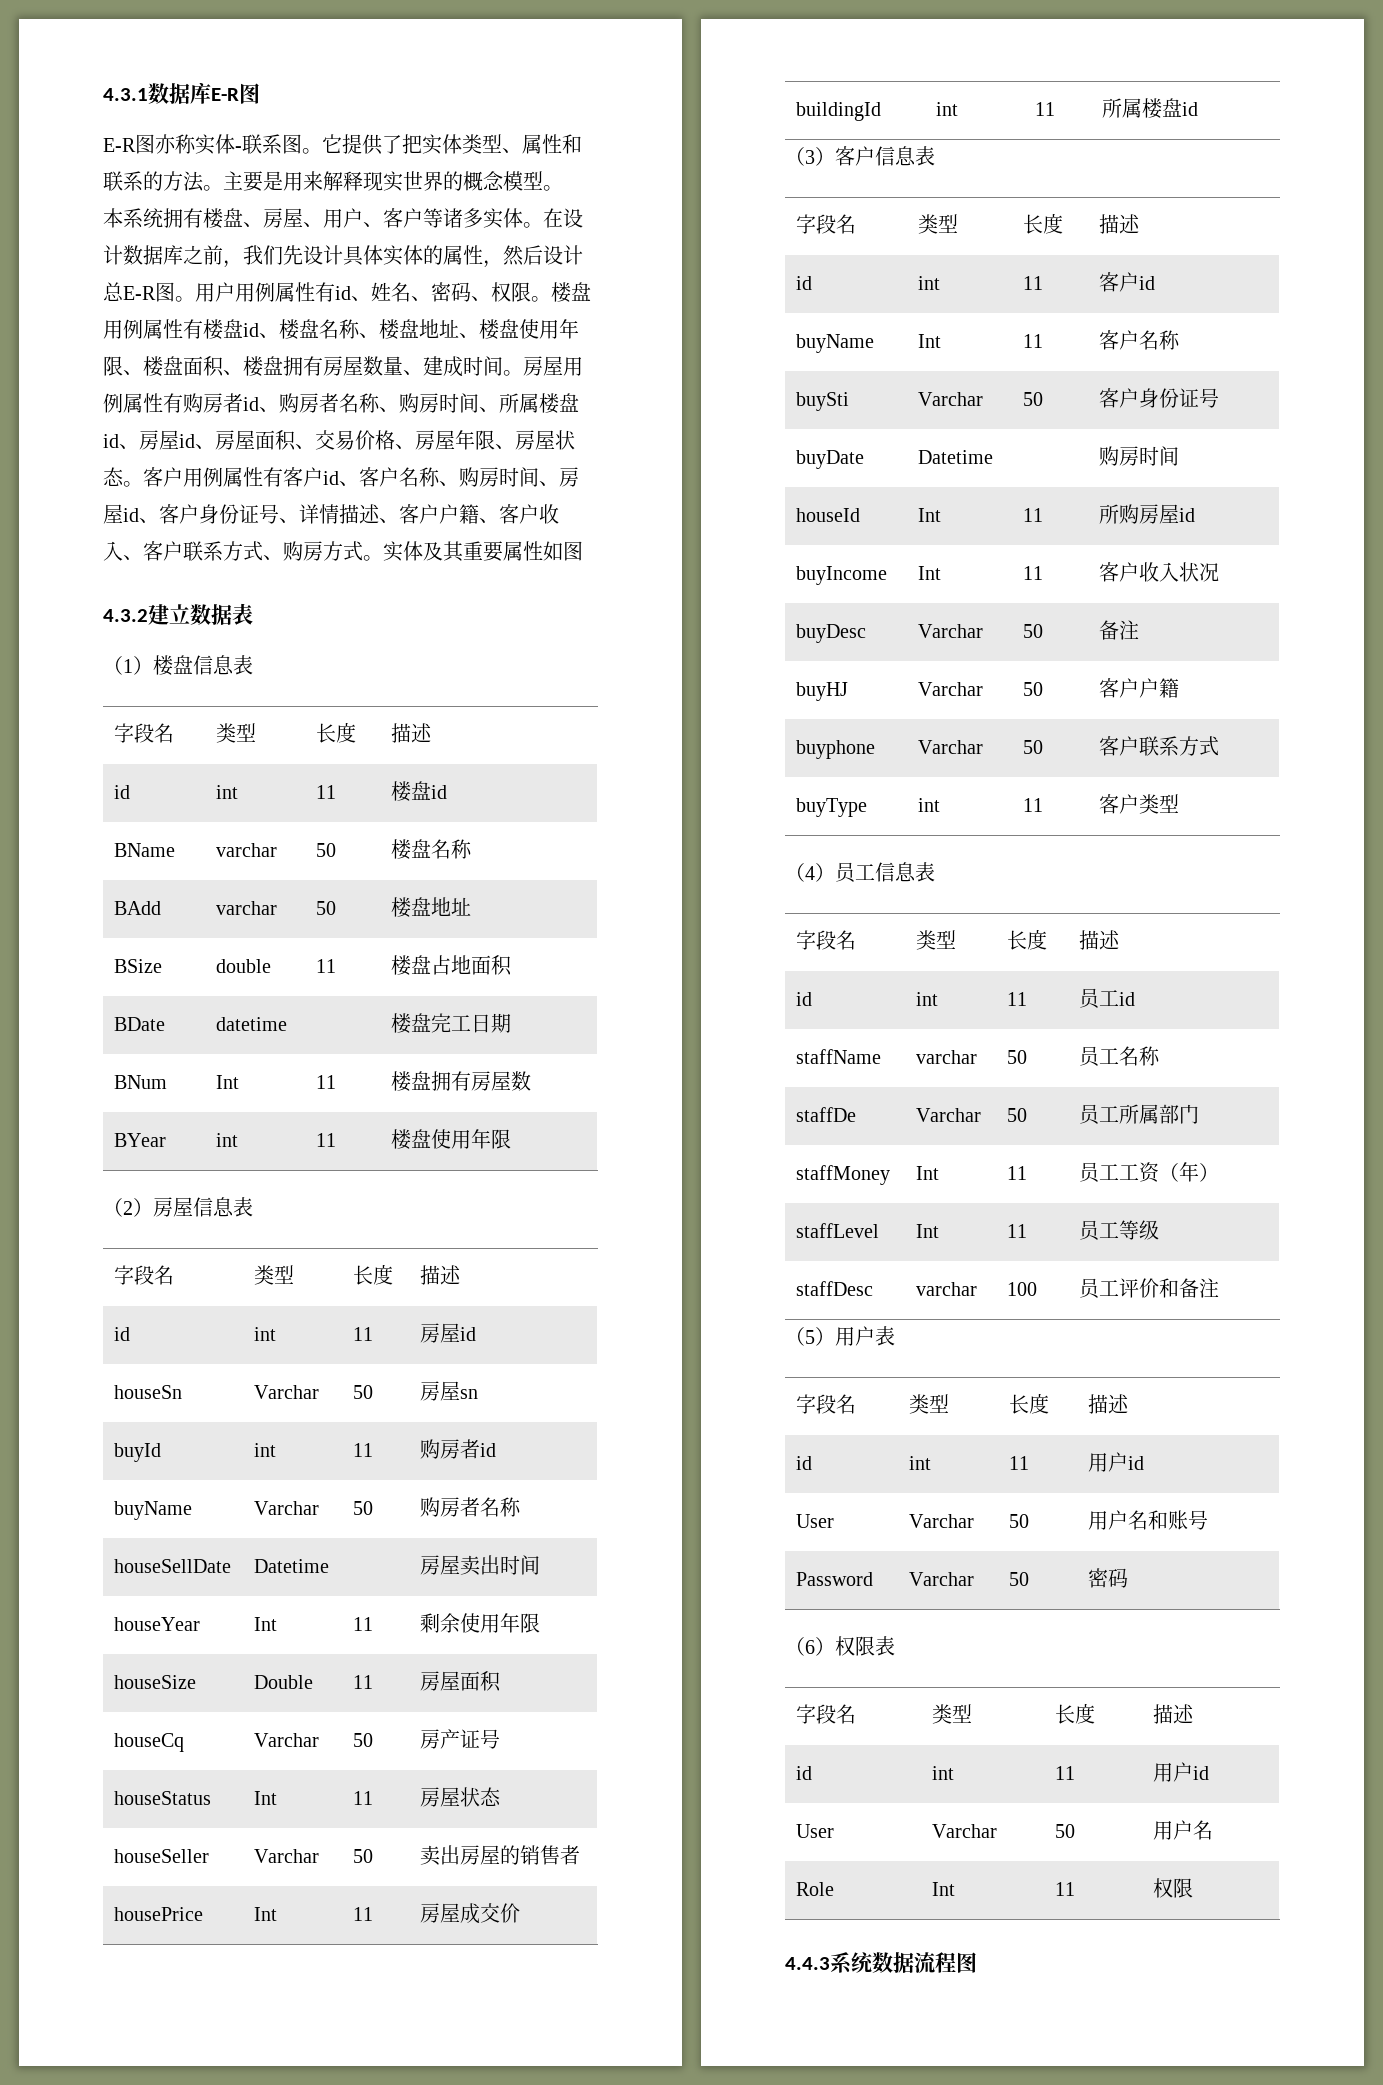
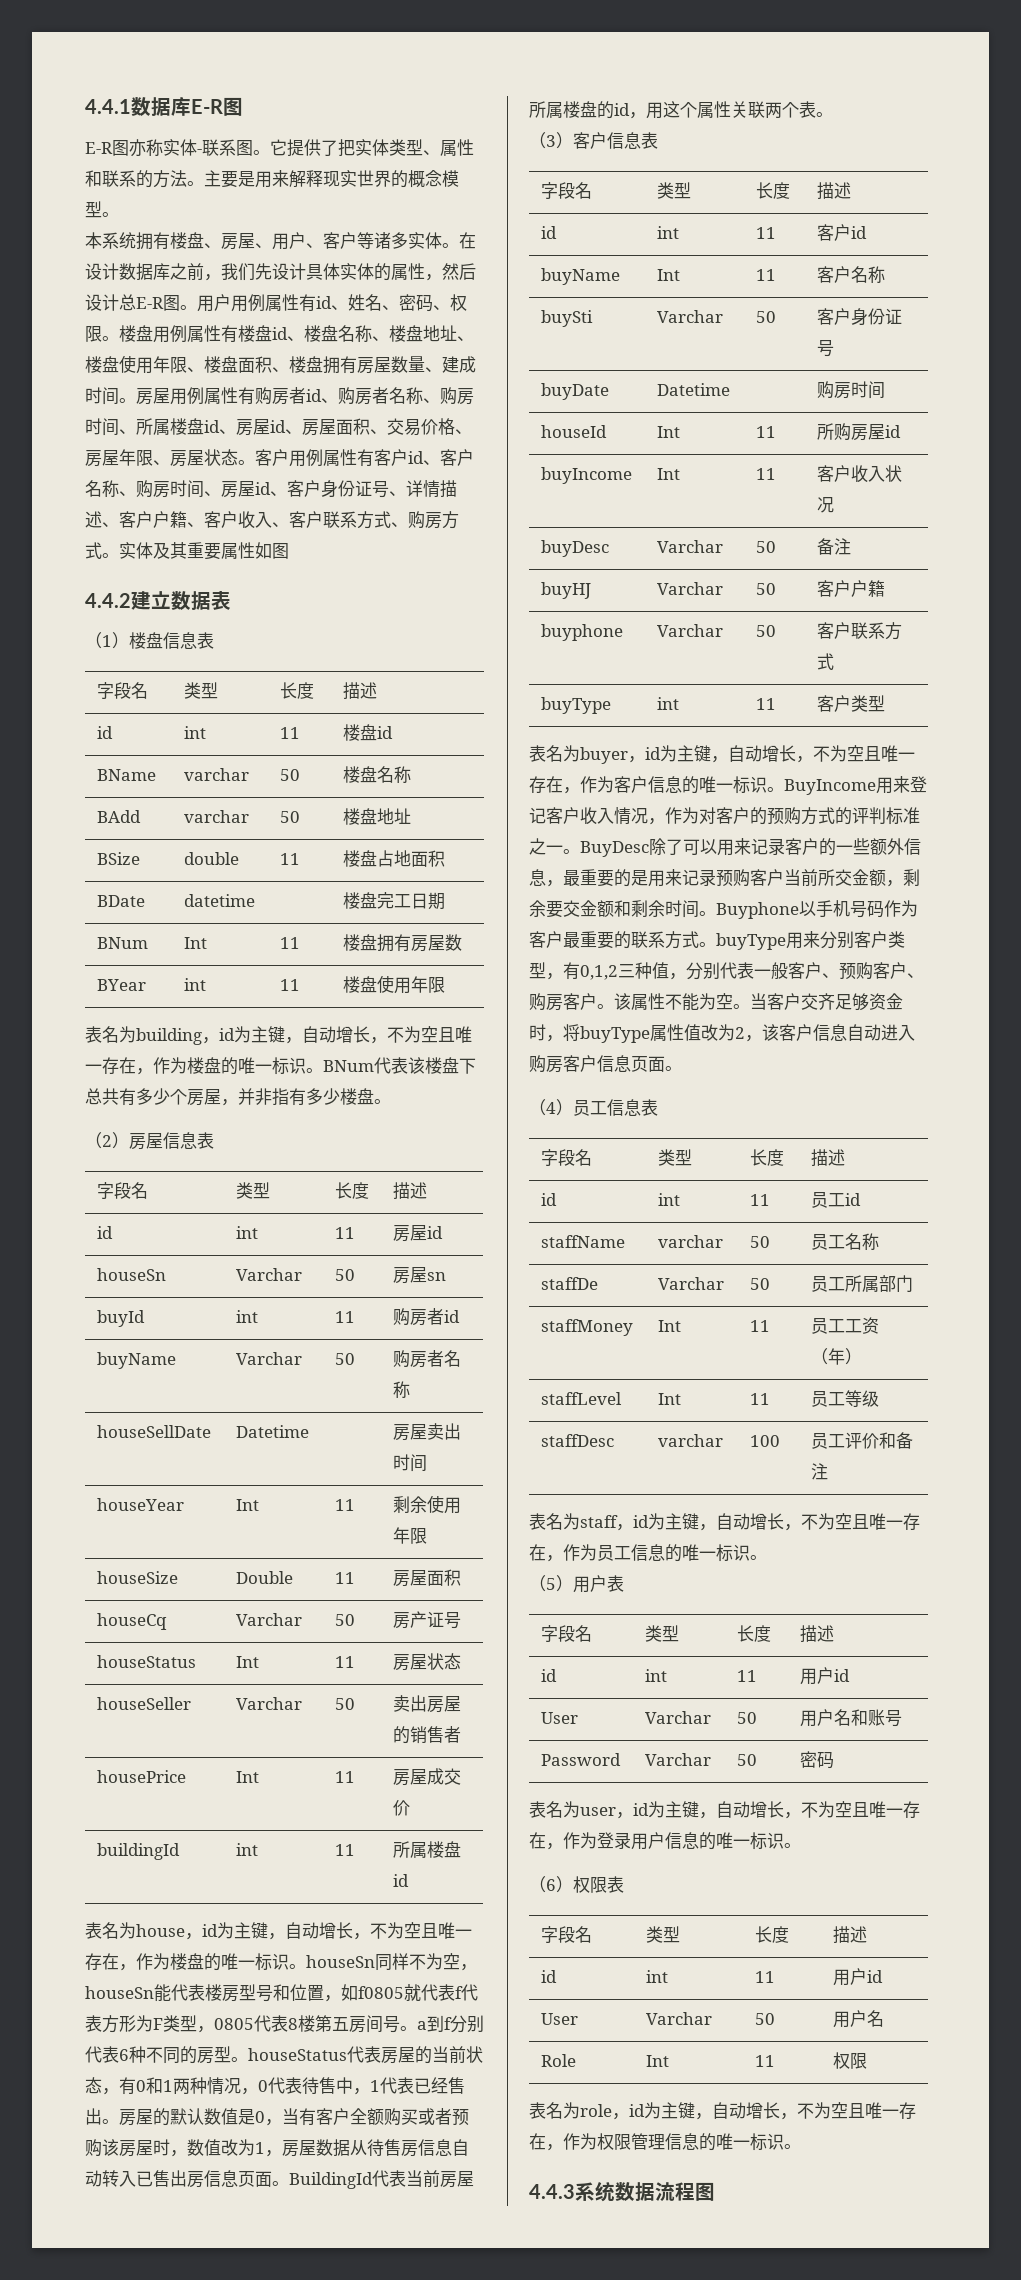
- 4.3.1数据库E-R图
+ 4.4.1数据库E-R图
- 4.3.2建立数据表
+ 4.4.2建立数据表
+ 表名为building，id为主键，自动增长，不为空且唯一存在，作为楼盘的唯一标识。BNum代表该楼盘下总共有多少个房屋，并非指有多少楼盘。
+ 表名为house，id为主键，自动增长，不为空且唯一存在，作为楼盘的唯一标识。houseSn同样不为空，houseSn能代表楼房型号和位置，如f0805就代表f代表方形为F类型，0805代表8楼第五房间号。a到f分别代表6种不同的房型。houseStatus代表房屋的当前状态，有0和1两种情况，0代表待售中，1代表已经售出。房屋的默认数值是0，当有客户全额购买或者预购该房屋时，数值改为1，房屋数据从待售房信息自动转入已售出房信息页面。BuildingId代表当前房屋所属楼盘的id，用这个属性关联两个表。
+ 表名为buyer，id为主键，自动增长，不为空且唯一存在，作为客户信息的唯一标识。BuyIncome用来登记客户收入情况，作为对客户的预购方式的评判标准之一。BuyDesc除了可以用来记录客户的一些额外信息，最重要的是用来记录预购客户当前所交金额，剩余要交金额和剩余时间。Buyphone以手机号码作为客户最重要的联系方式。buyType用来分别客户类型，有0,1,2三种值，分别代表一般客户、预购客户、购房客户。该属性不能为空。当客户交齐足够资金时，将buyType属性值改为2，该客户信息自动进入购房客户信息页面。
+ 表名为staff，id为主键，自动增长，不为空且唯一存在，作为员工信息的唯一标识。
+ 表名为user，id为主键，自动增长，不为空且唯一存在，作为登录用户信息的唯一标识。
+ 表名为role，id为主键，自动增长，不为空且唯一存在，作为权限管理信息的唯一标识。

